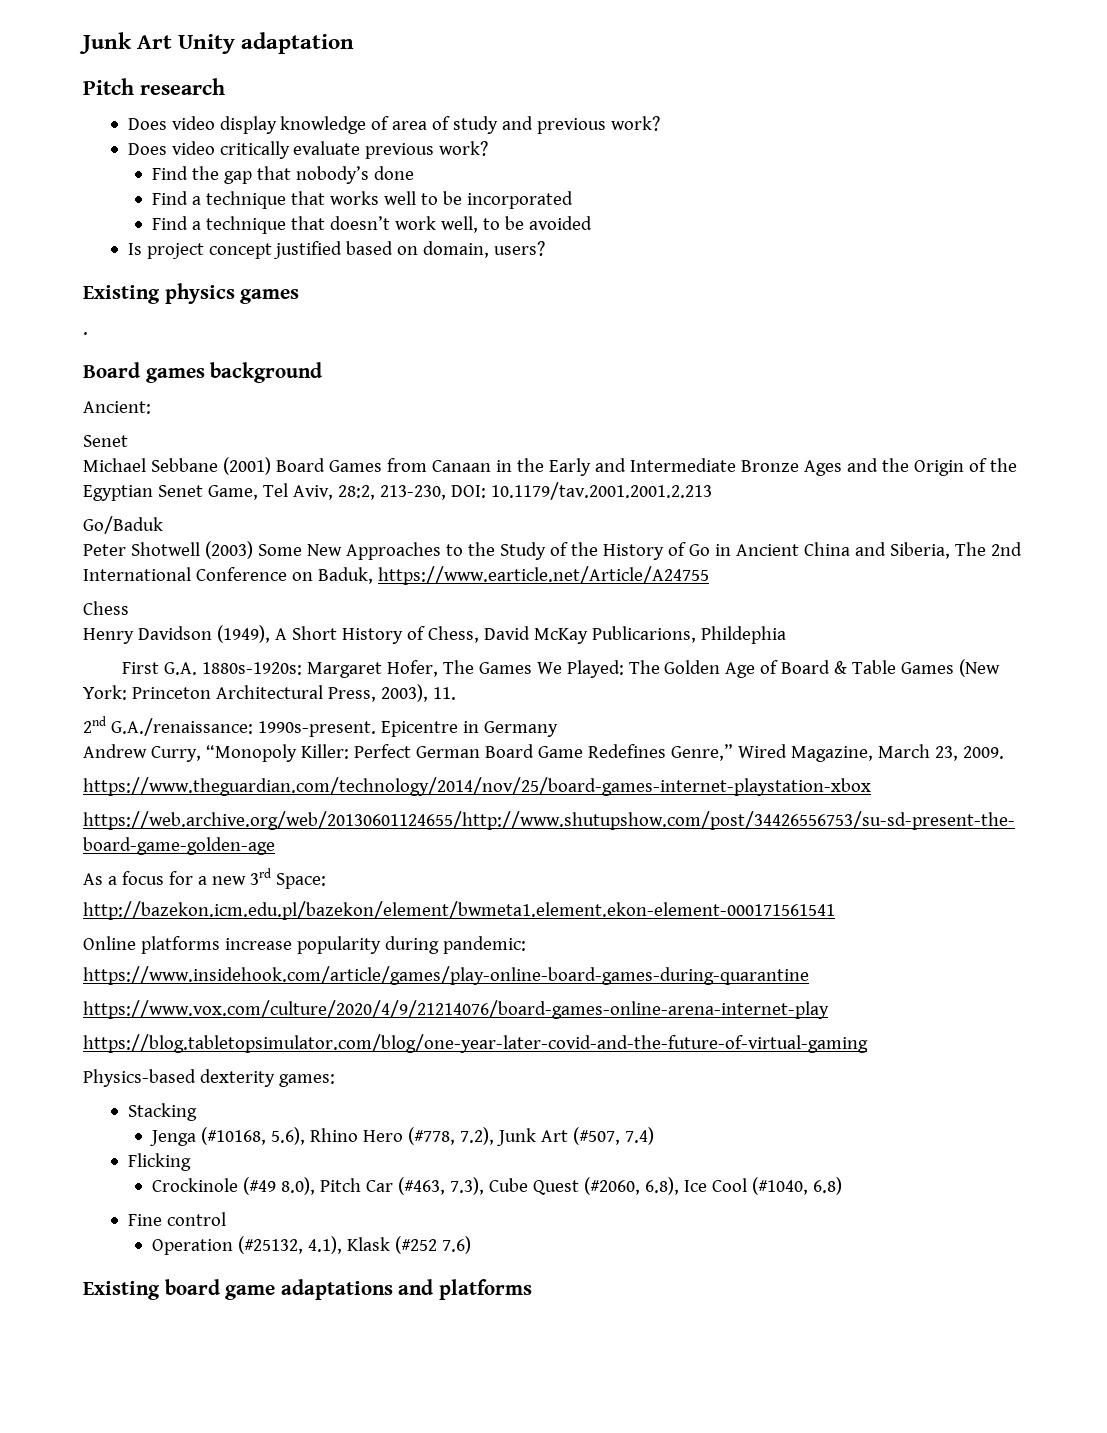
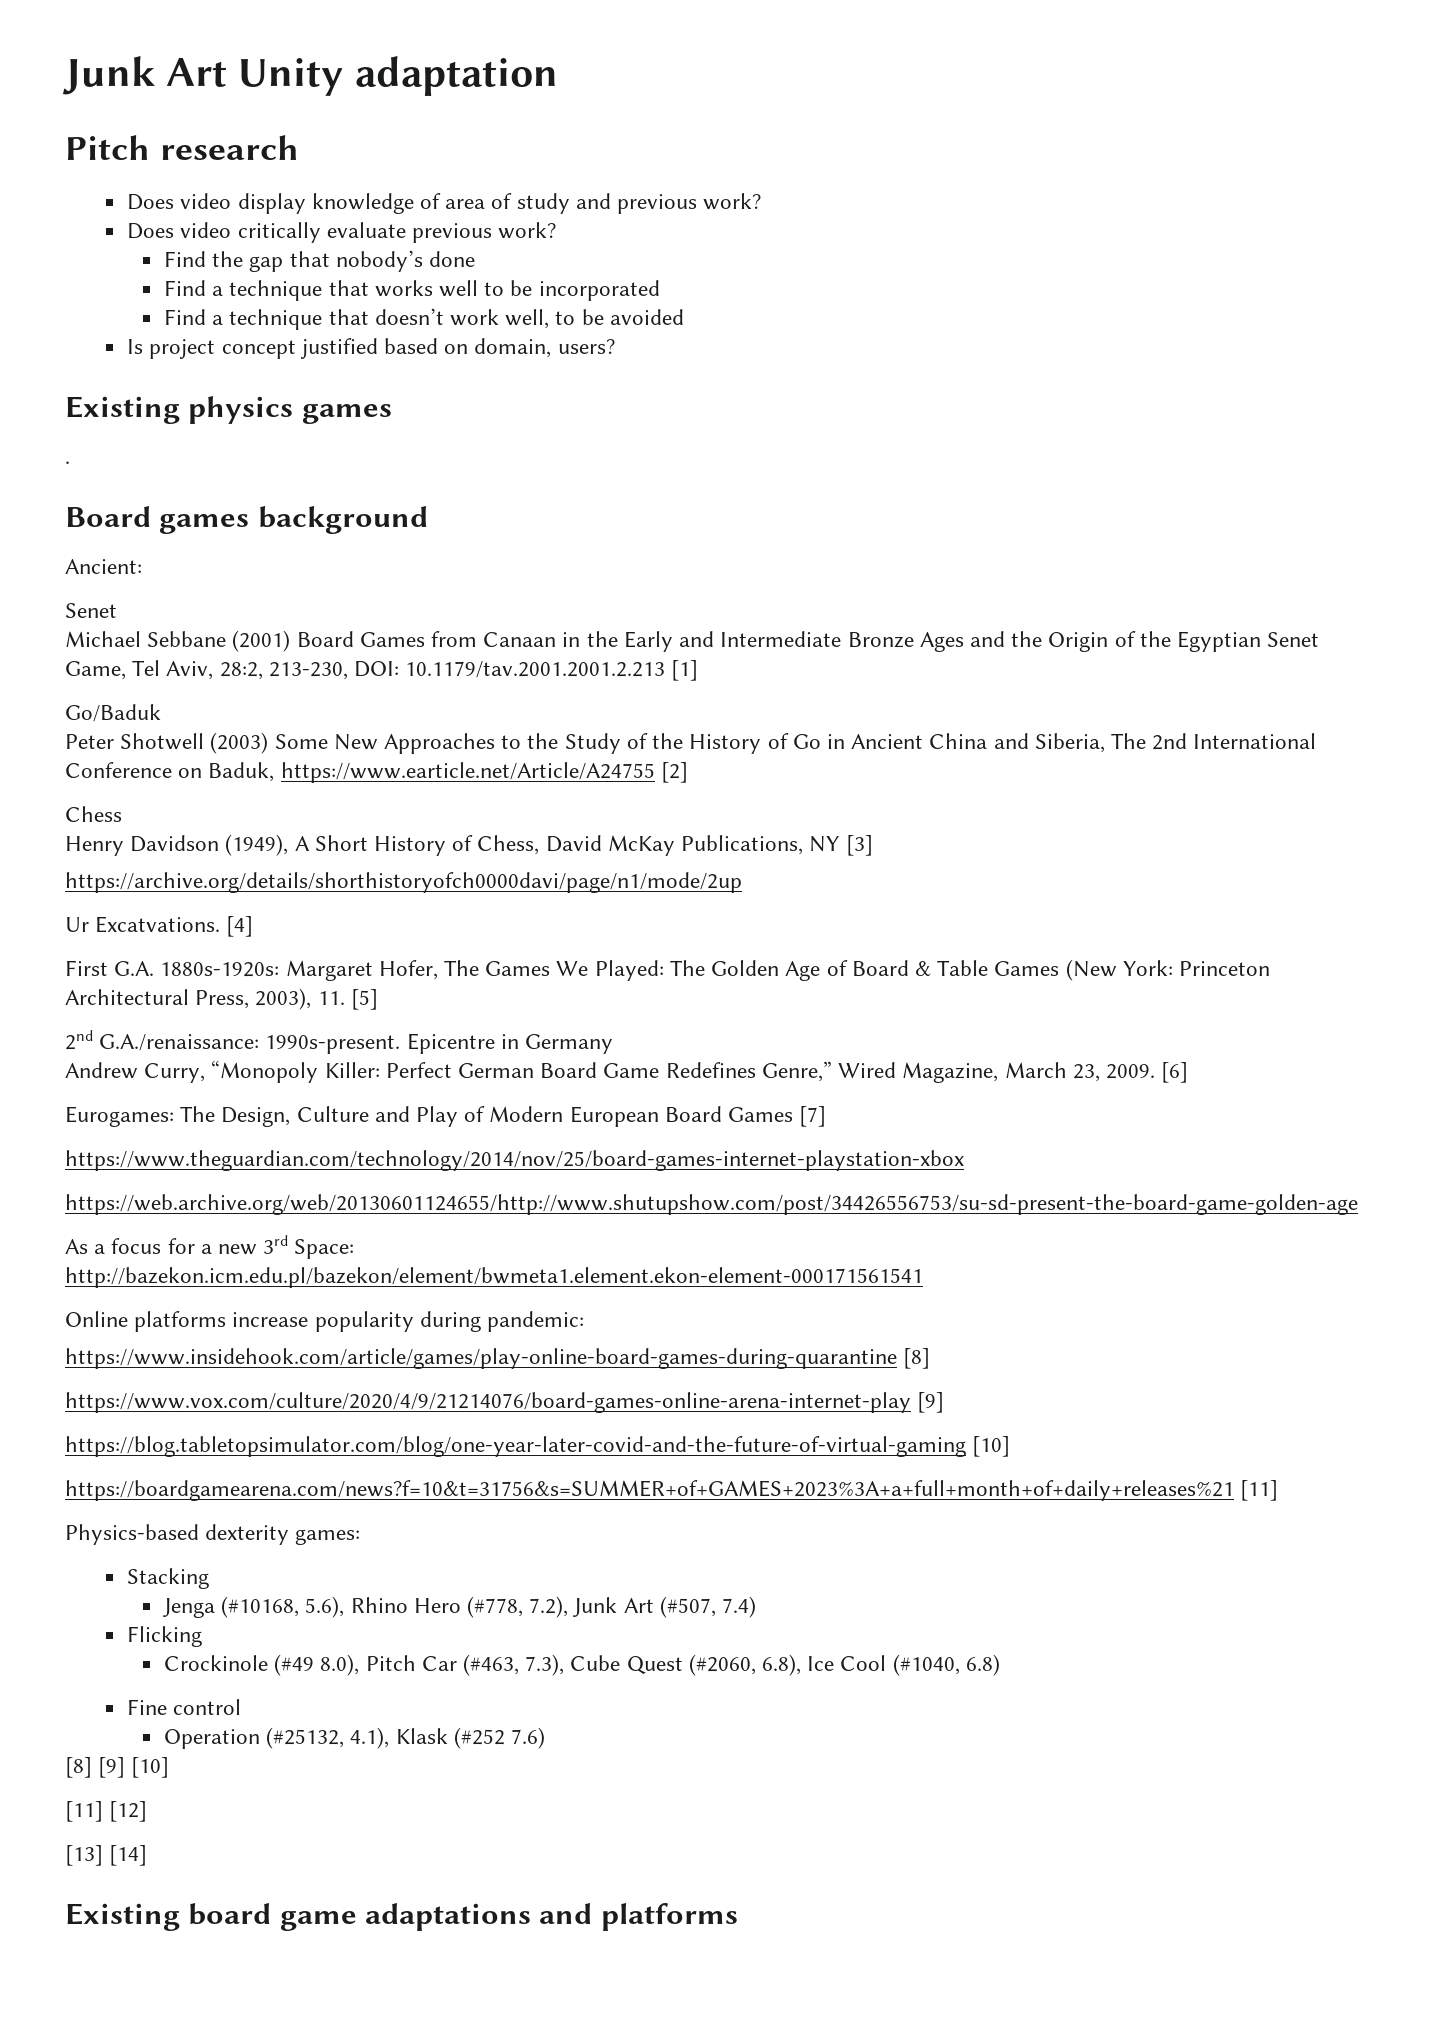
- Michael Sebbane (2001) Board Games from Canaan in the Early and Intermediate Bronze Ages and the Origin of the Egyptian Senet Game, Tel Aviv, 28:2, 213-230, DOI: 10.1179/tav.2001.2001.2.213
+ Michael Sebbane (2001) Board Games from Canaan in the Early and Intermediate Bronze Ages and the Origin of the Egyptian Senet Game, Tel Aviv, 28:2, 213-230, DOI: 10.1179/tav.2001.2001.2.213 [1]
- Peter Shotwell (2003) Some New Approaches to the Study of the History of Go in Ancient China and Siberia, The 2nd International Conference on Baduk, https://www.earticle.net/Article/A24755
+ Peter Shotwell (2003) Some New Approaches to the Study of the History of Go in Ancient China and Siberia, The 2nd International Conference on Baduk, https://www.earticle.net/Article/A24755 [2]
- Henry Davidson (1949), A Short History of Chess, David McKay Publicarions, Phildephia
+ Henry Davidson (1949), A Short History of Chess, David McKay Publications, NY [3]
+ https://archive.org/details/shorthistoryofch0000davi/page/n1/mode/2up
+ Ur Excatvations. [4]
- First G.A. 1880s-1920s: Margaret Hofer, The Games We Played: The Golden Age of Board & Table Games (New York: Princeton Architectural Press, 2003), 11.
+ First G.A. 1880s-1920s: Margaret Hofer, The Games We Played: The Golden Age of Board & Table Games (New York: Princeton Architectural Press, 2003), 11. [5]
+ [6]
+ Eurogames: The Design, Culture and Play of Modern European Board Games [7]
- https://www.insidehook.com/article/games/play-online-board-games-during-quarantine
+ https://www.insidehook.com/article/games/play-online-board-games-during-quarantine [8]
- https://www.vox.com/culture/2020/4/9/21214076/board-games-online-arena-internet-play
+ https://www.vox.com/culture/2020/4/9/21214076/board-games-online-arena-internet-play [9]
- https://blog.tabletopsimulator.com/blog/one-year-later-covid-and-the-future-of-virtual-gaming
+ https://blog.tabletopsimulator.com/blog/one-year-later-covid-and-the-future-of-virtual-gaming [10]
+ https://boardgamearena.com/news?f=10&t=31756&s=SUMMER+of+GAMES+2023%3A+a+full+month+of+daily+releases%21 [11]
+ [8] [9] [10]
+ [11] [12]
+ [13] [14]

